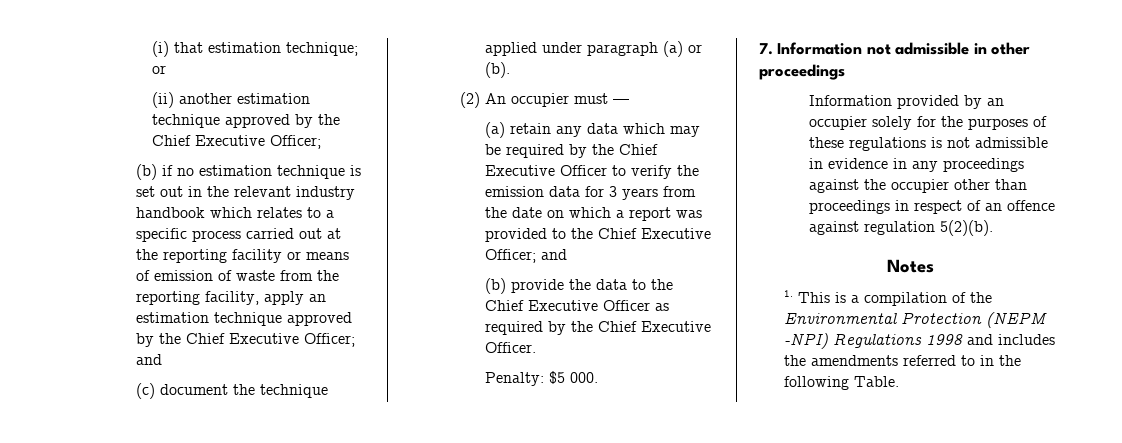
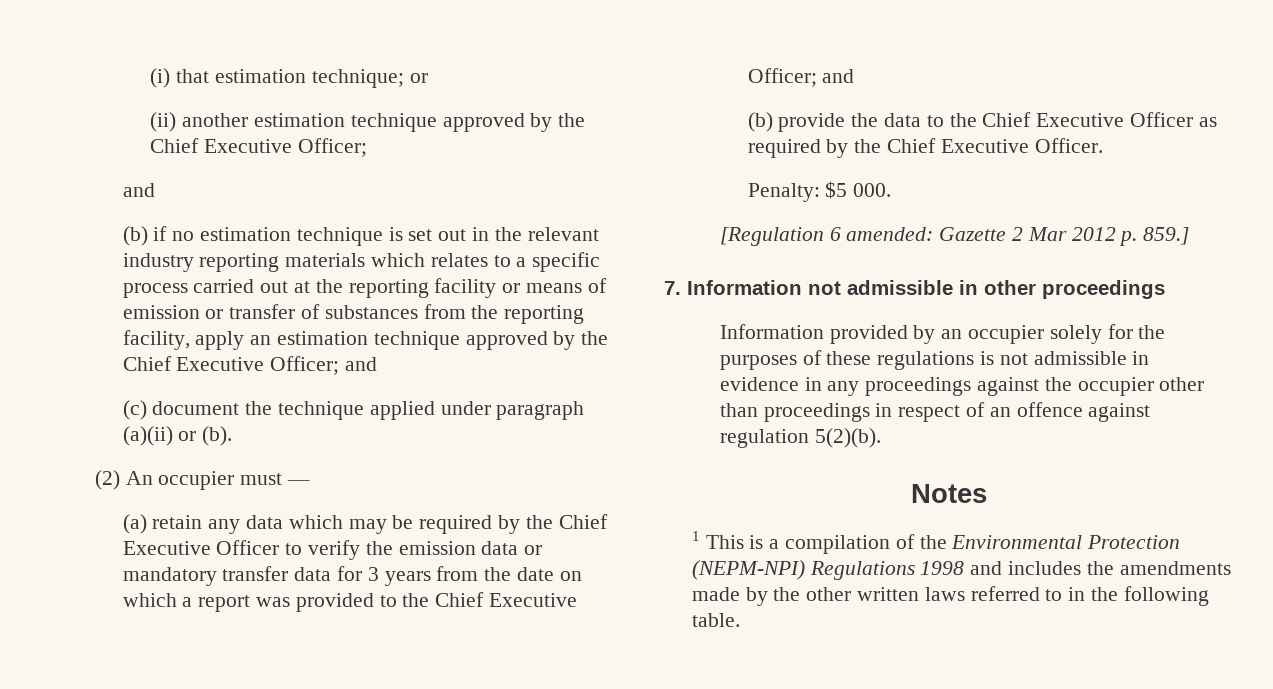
  (ii) another estimation technique approved by the Chief Executive Officer;
+ and
- (b) if no estimation technique is set out in the relevant industry handbook which relates to a specific process carried out at the reporting facility or means of emission of waste from the reporting facility, apply an estimation technique approved by the Chief Executive Officer; and
+ (b) if no estimation technique is set out in the relevant industry reporting materials which relates to a specific process carried out at the reporting facility or means of emission or transfer of substances from the reporting facility, apply an estimation technique approved by the Chief Executive Officer; and
- (c) document the technique applied under paragraph (a) or (b).
+ (c) document the technique applied under paragraph (a)(ii) or (b).
- (a) retain any data which may be required by the Chief Executive Officer to verify the emission data for 3 years from the date on which a report was provided to the Chief Executive Officer; and
+ (a) retain any data which may be required by the Chief Executive Officer to verify the emission data or mandatory transfer data for 3 years from the date on which a report was provided to the Chief Executive Officer; and
+ [Regulation 6 amended: Gazette 2 Mar 2012 p. 859.]
- 1. This is a compilation of the Environmental Protection (NEPM -NPI) Regulations 1998 and includes the amendments referred to in the following Table.
+ 1 This is a compilation of the Environmental Protection (NEPM-NPI) Regulations 1998 and includes the amendments made by the other written laws referred to in the following table.

